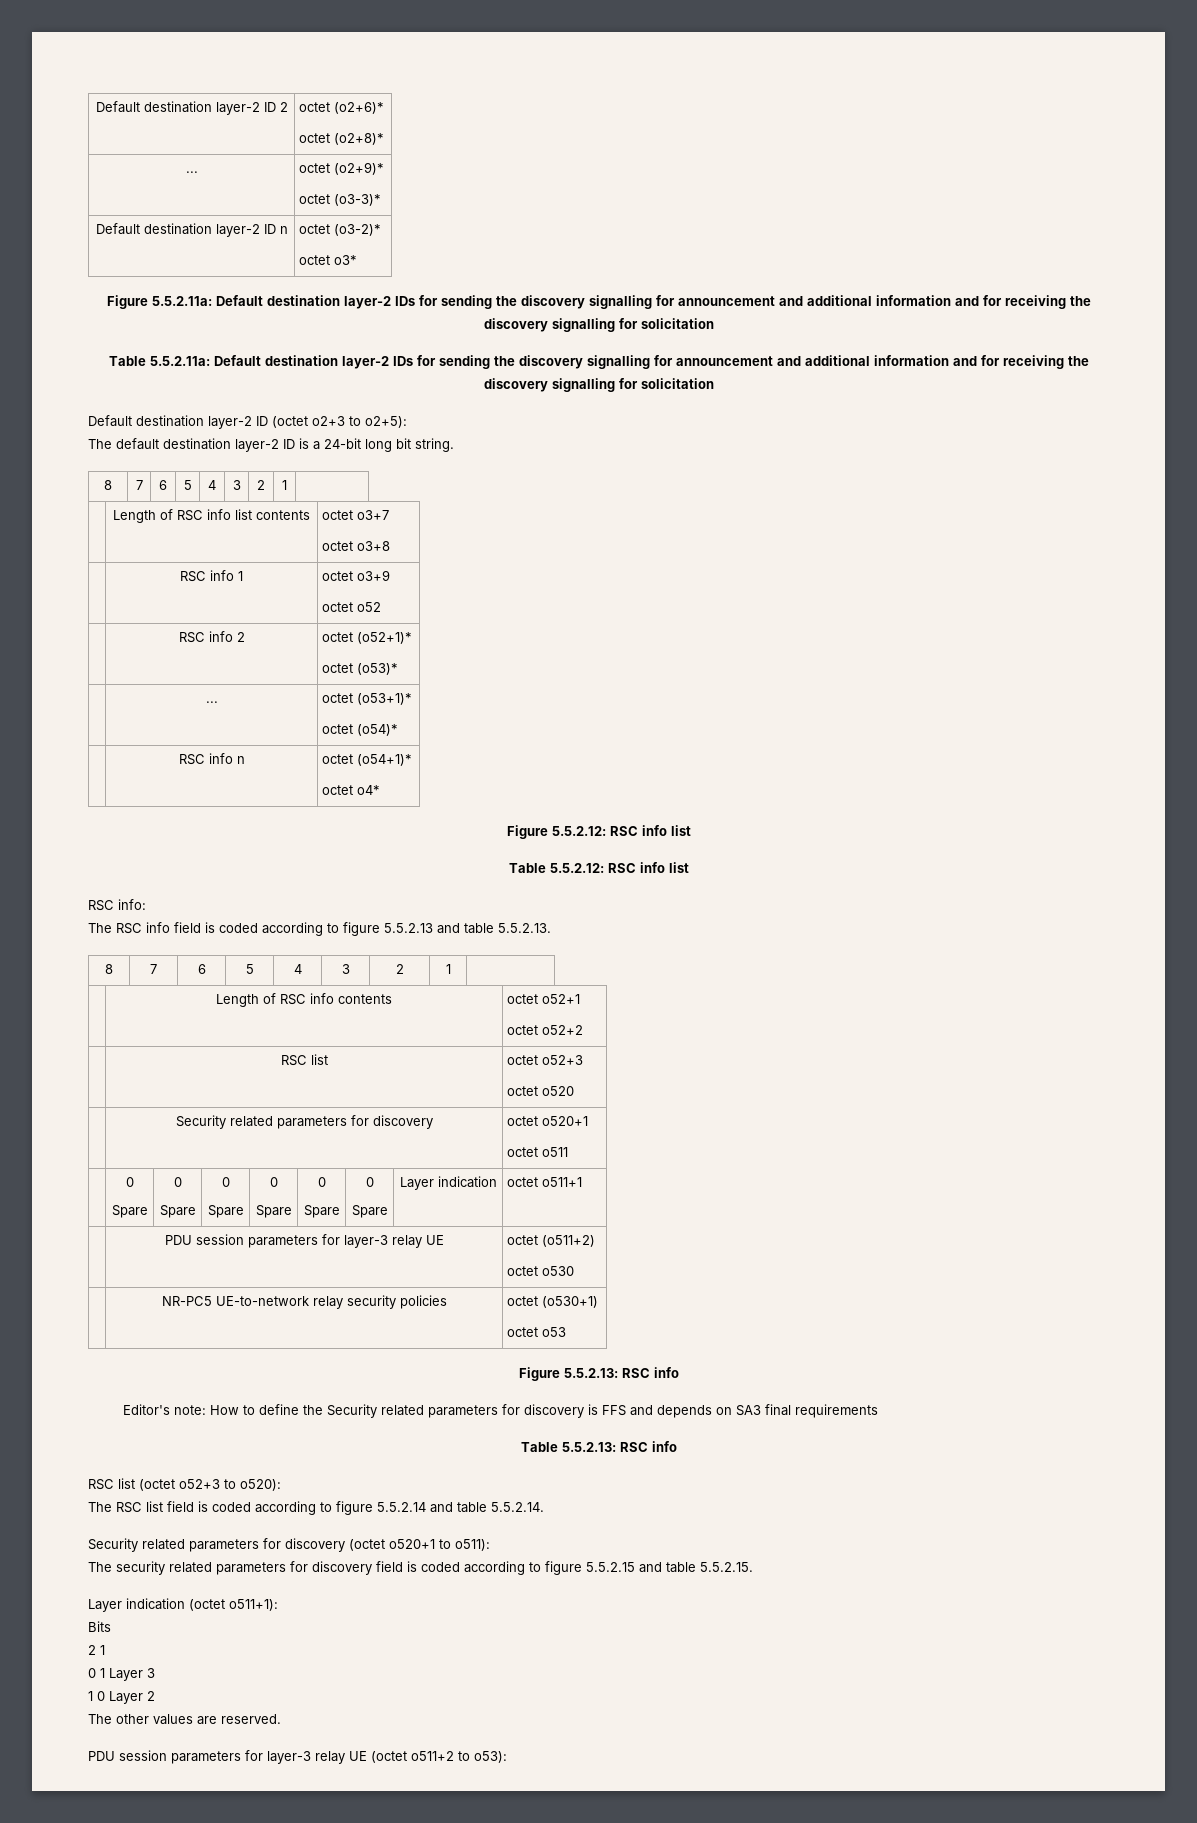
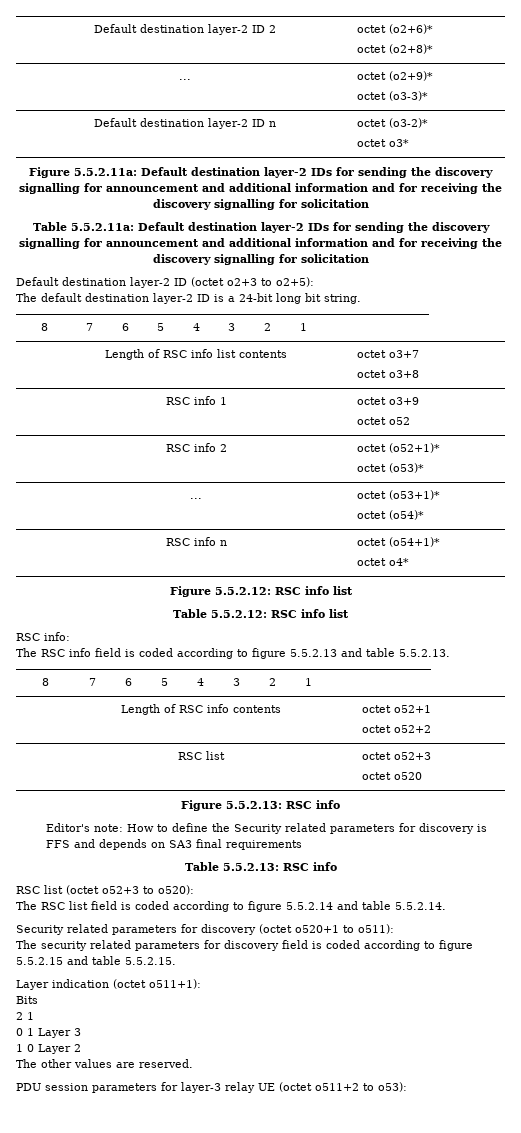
- | Security related parameters for discovery | octet o520+1
- octet o511
- | 0
- Spare | 0
- Spare | 0
- Spare | 0
- Spare | 0
- Spare | 0
- Spare | Layer indication | octet o511+1
- | PDU session parameters for layer-3 relay UE | octet (o511+2)
- octet o530
- | NR-PC5 UE-to-network relay security policies | octet (o530+1)
- octet o53

